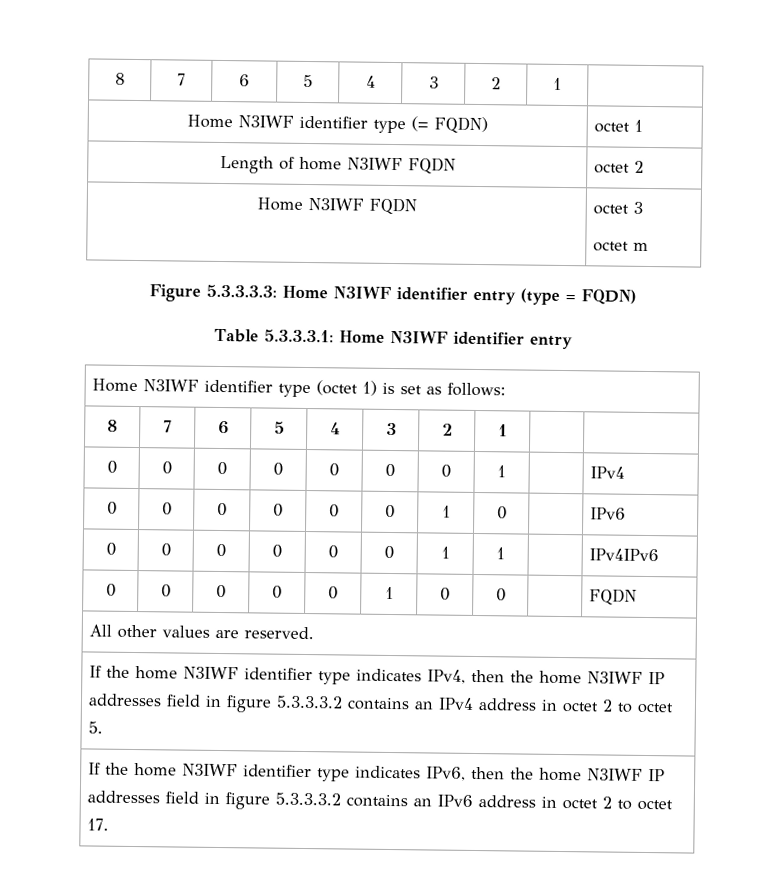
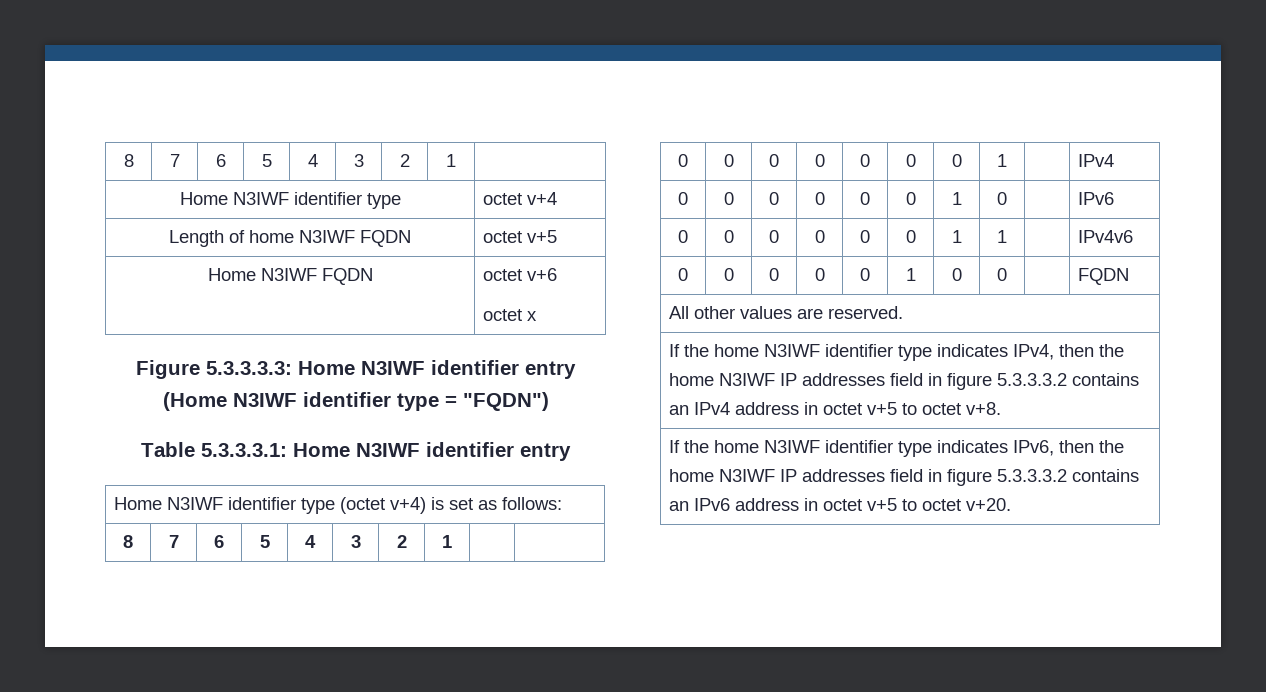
- Home N3IWF identifier type (= FQDN) | octet 1
+ Home N3IWF identifier type | octet v+4
- Length of home N3IWF FQDN | octet 2
+ Length of home N3IWF FQDN | octet v+5
- Home N3IWF FQDN | octet 3
- octet m
+ Home N3IWF FQDN | octet v+6
+ octet x
- Figure 5.3.3.3.3: Home N3IWF identifier entry (type = FQDN)
+ Figure 5.3.3.3.3: Home N3IWF identifier entry (Home N3IWF identifier type = "FQDN")
- Home N3IWF identifier type (octet 1) is set as follows:
+ Home N3IWF identifier type (octet v+4) is set as follows:
- 0 | 0 | 0 | 0 | 0 | 0 | 1 | 1 | | IPv4IPv6
+ 0 | 0 | 0 | 0 | 0 | 0 | 1 | 1 | | IPv4v6
- If the home N3IWF identifier type indicates IPv4, then the home N3IWF IP addresses field in figure 5.3.3.3.2 contains an IPv4 address in octet 2 to octet 5.
+ If the home N3IWF identifier type indicates IPv4, then the home N3IWF IP addresses field in figure 5.3.3.3.2 contains an IPv4 address in octet v+5 to octet v+8.
- If the home N3IWF identifier type indicates IPv6, then the home N3IWF IP addresses field in figure 5.3.3.3.2 contains an IPv6 address in octet 2 to octet 17.
+ If the home N3IWF identifier type indicates IPv6, then the home N3IWF IP addresses field in figure 5.3.3.3.2 contains an IPv6 address in octet v+5 to octet v+20.

